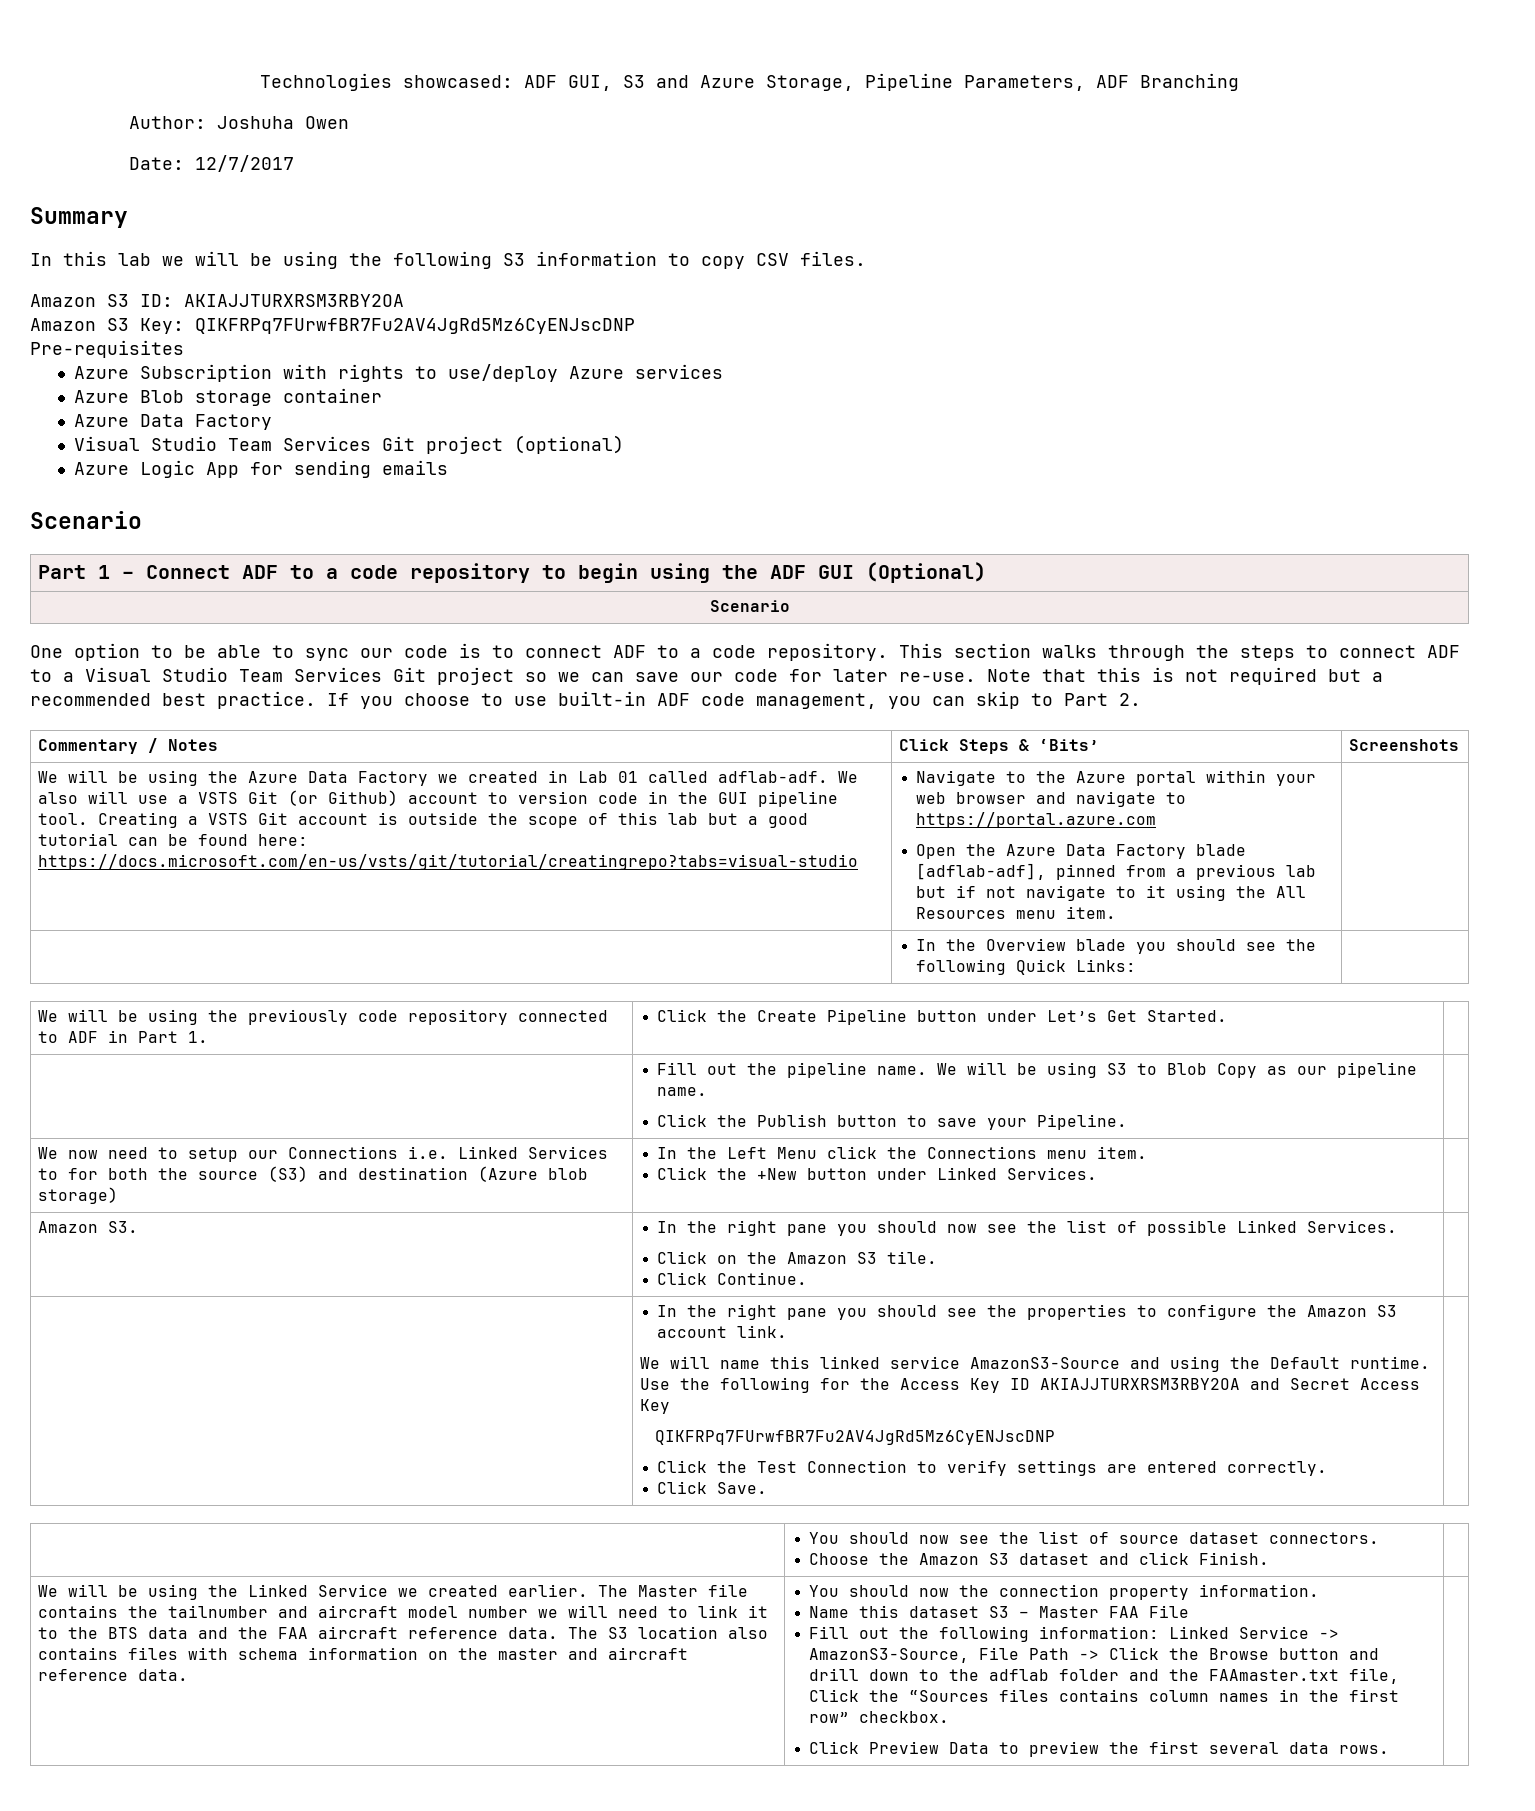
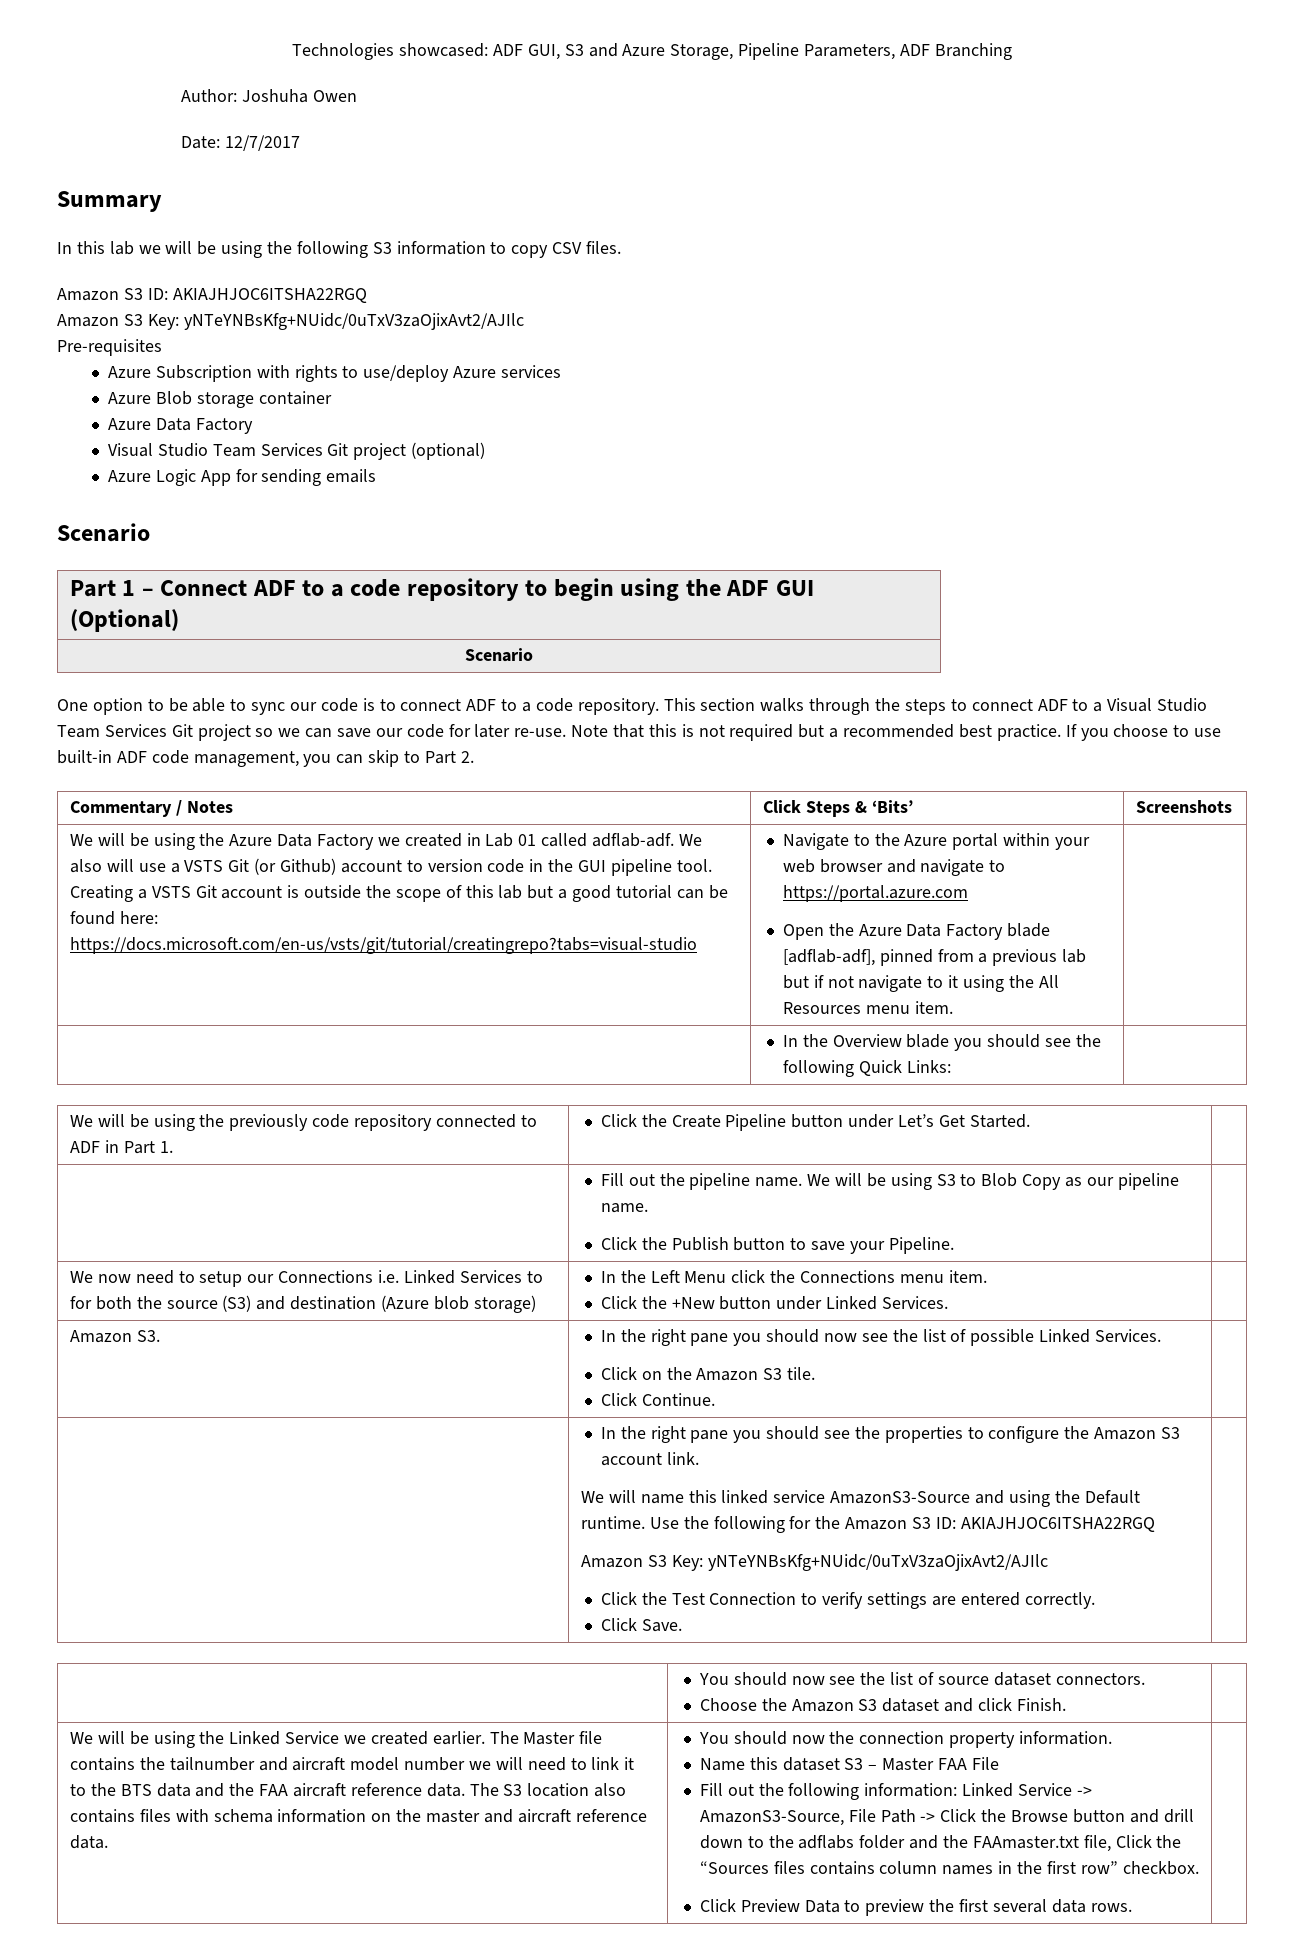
  In this lab we will be using the following S3 information to copy CSV files.
- Amazon S3 ID: AKIAJJTURXRSM3RBY2OA
- Amazon S3 Key: QIKFRPq7FUrwfBR7Fu2AV4JgRd5Mz6CyENJscDNP
+ Amazon S3 ID: AKIAJHJOC6ITSHA22RGQ
+ Amazon S3 Key: yNTeYNBsKfg+NUidc/0uTxV3zaOjixAvt2/AJIlc
- Use the following for the Access Key ID AKIAJJTURXRSM3RBY2OA and Secret Access Key
- 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
+ Use the following for the Amazon S3 ID: AKIAJHJOC6ITSHA22RGQ
+ Amazon S3 Key: yNTeYNBsKfg+NUidc/0uTxV3zaOjixAvt2/AJIlc
- Fill out the following information: Linked Service -> AmazonS3-Source, File Path -> Click the Browse button and drill down to the adflab folder and the FAAmaster.txt file, Click the “Sources files contains column names in the first row” checkbox.
+ Fill out the following information: Linked Service -> AmazonS3-Source, File Path -> Click the Browse button and drill down to the adflabs folder and the FAAmaster.txt file, Click the “Sources files contains column names in the first row” checkbox.

